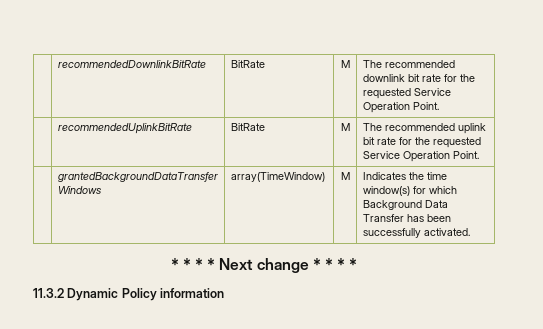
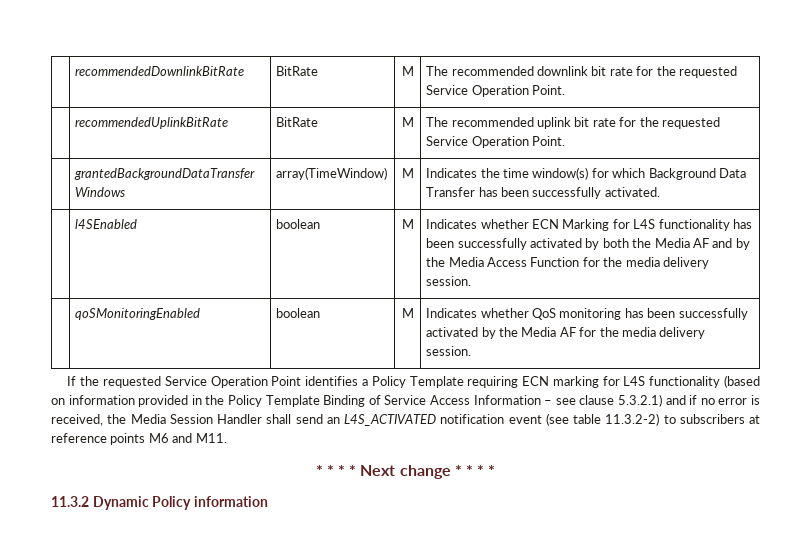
+ | l4SEnabled | boolean | M | Indicates whether ECN Marking for L4S functionality has been successfully activated by both the Media AF and by the Media Access Function for the media delivery session.
+ | qoSMonitoringEnabled | boolean | M | Indicates whether QoS monitoring has been successfully activated by the Media AF for the media delivery session.
+ If the requested Service Operation Point identifies a Policy Template requiring ECN marking for L4S functionality (based on information provided in the Policy Template Binding of Service Access Information – see clause 5.3.2.1) and if no error is received, the Media Session Handler shall send an L4S_ACTIVATED notification event (see table 11.3.2-2) to subscribers at reference points M6 and M11.

